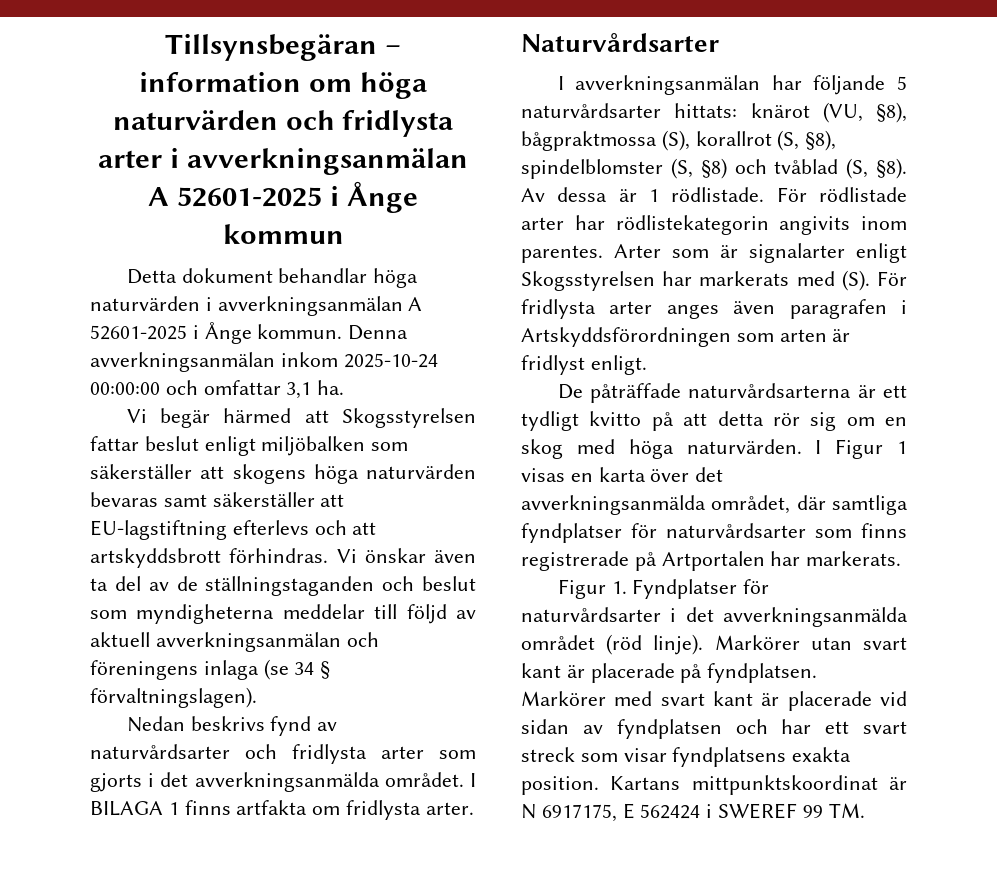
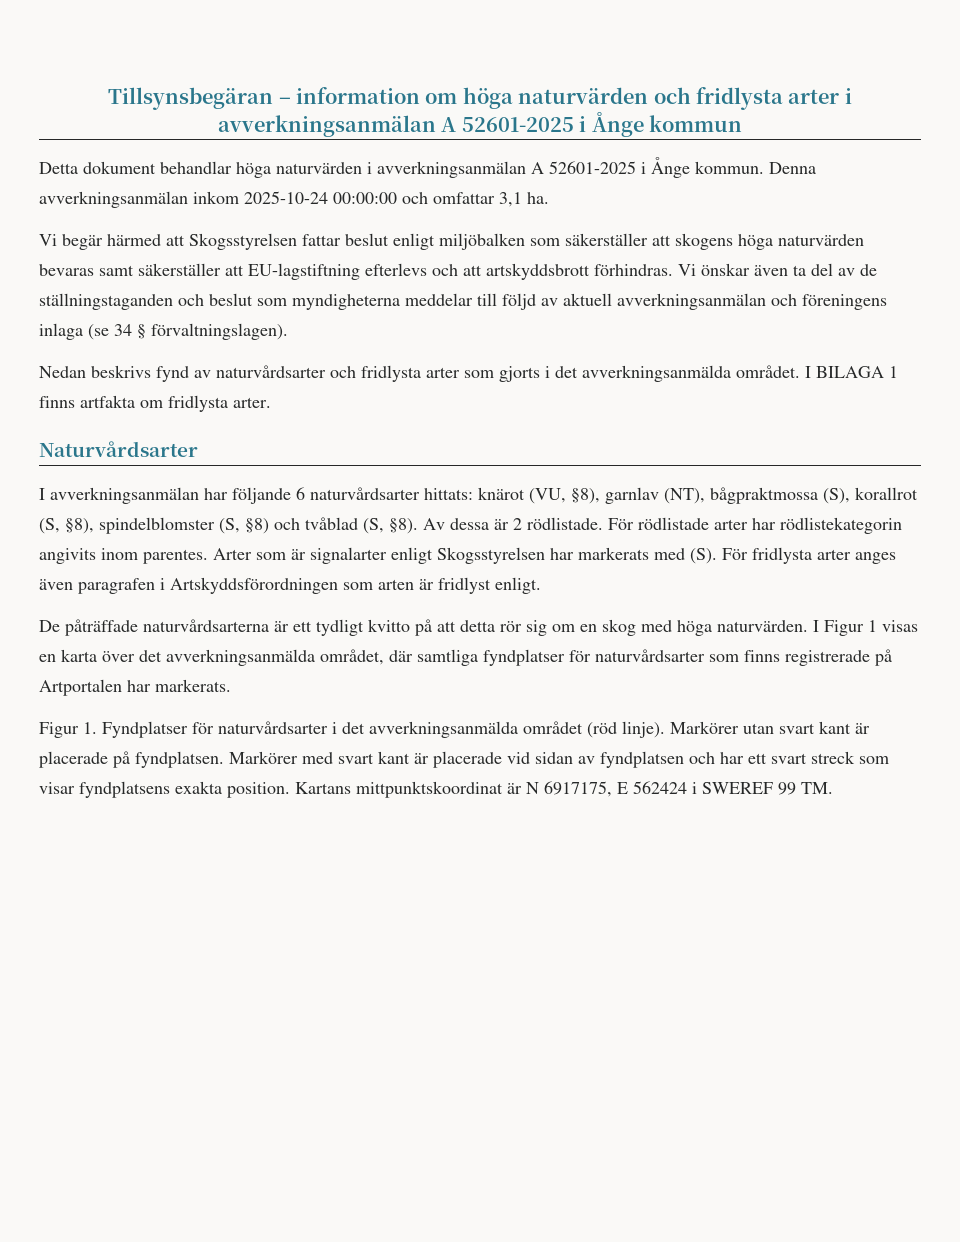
- I avverkningsanmälan har följande 5 naturvårdsarter hittats: knärot (VU, §8), bågpraktmossa (S), korallrot (S, §8), spindelblomster (S, §8) och tvåblad (S, §8).
+ I avverkningsanmälan har följande 6 naturvårdsarter hittats: knärot (VU, §8), garnlav (NT), bågpraktmossa (S), korallrot (S, §8), spindelblomster (S, §8) och tvåblad (S, §8).
- Av dessa är 1 rödlistade.
+ Av dessa är 2 rödlistade.

